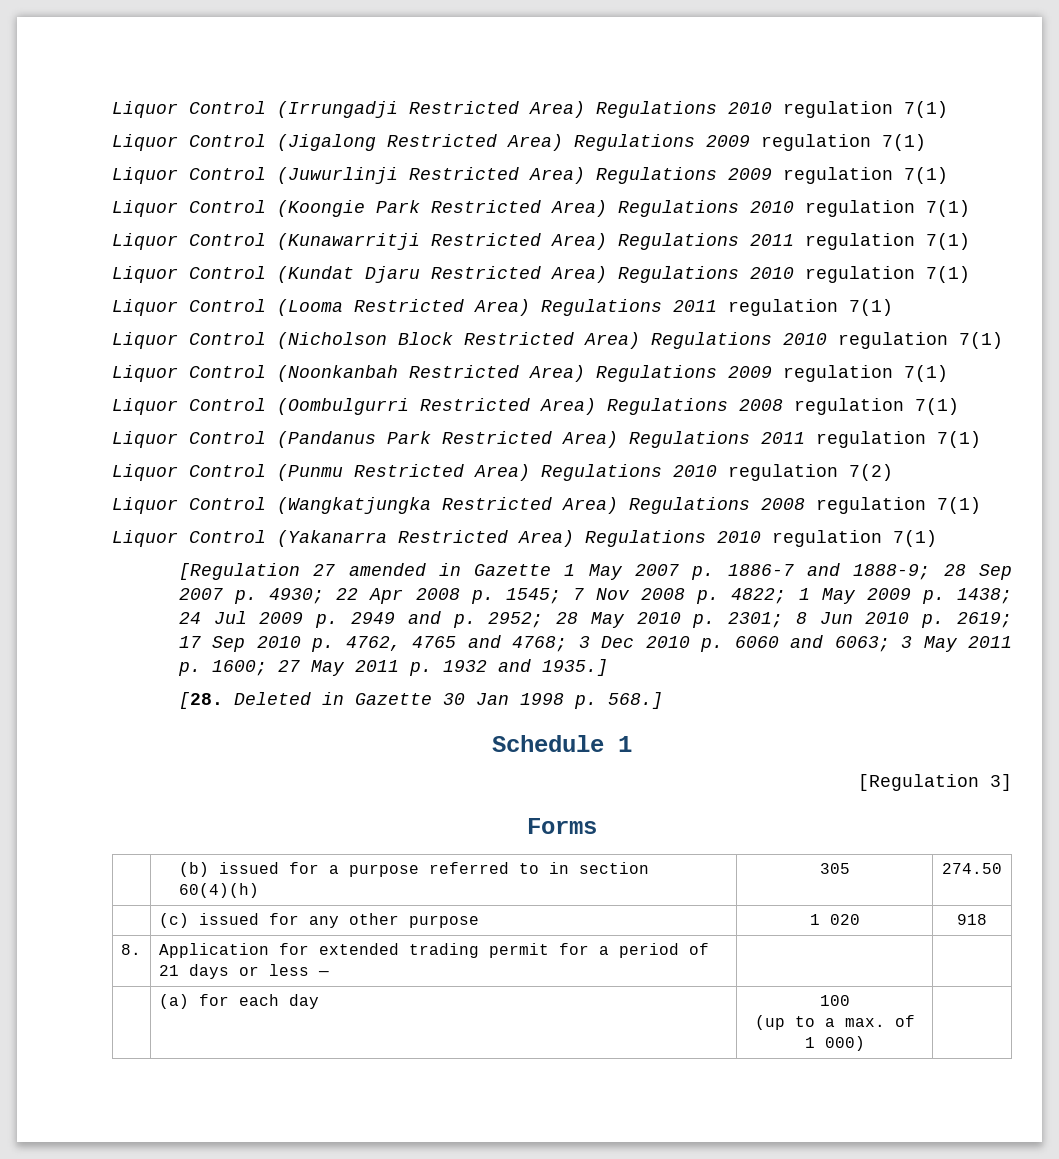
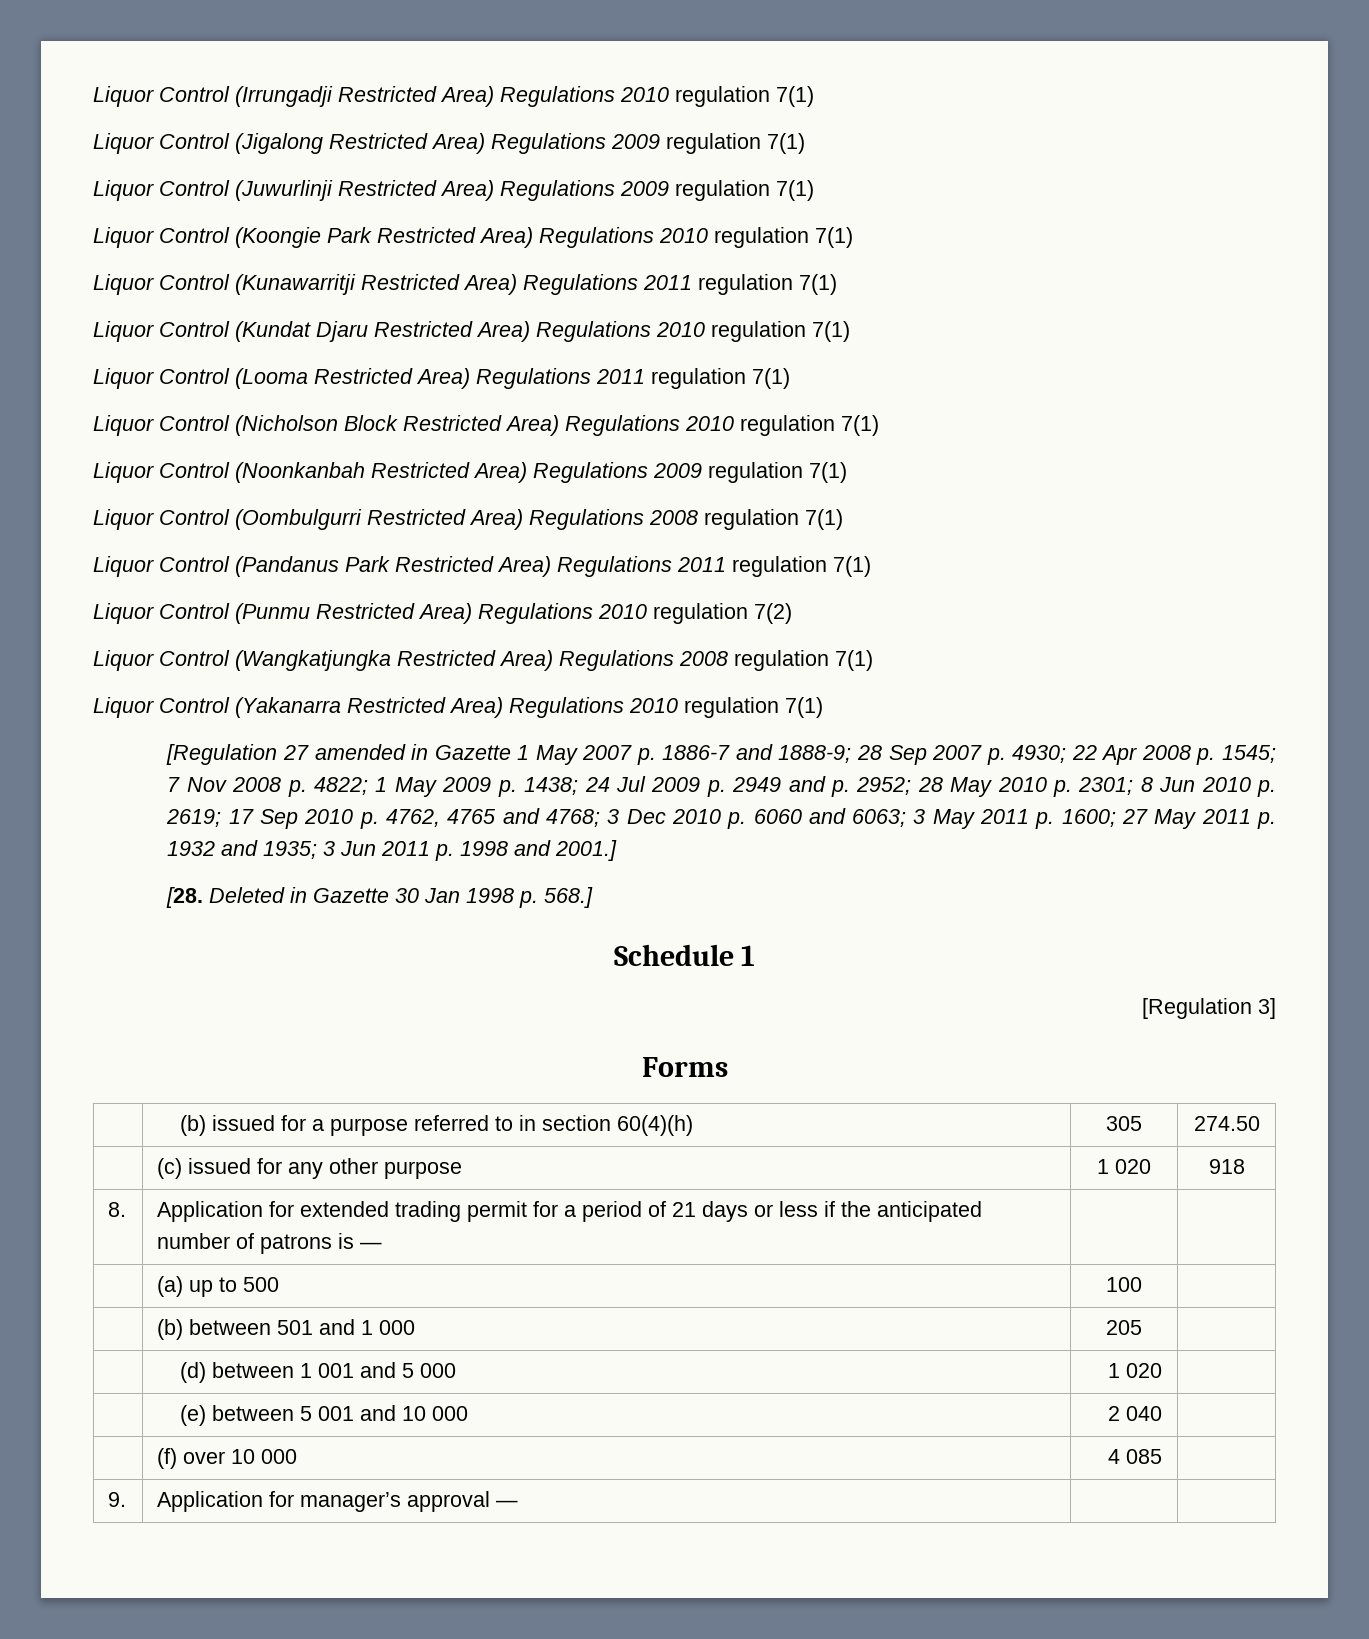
- 27 May 2011 p. 1932 and 1935.]
+ 27 May 2011 p. 1932 and 1935; 3 Jun 2011 p. 1998 and 2001.]
- 8. | Application for extended trading permit for a period of 21 days or less — | |
- | (a) for each day | 100
- (up to a max. of 1 000) |
+ 8. | Application for extended trading permit for a period of 21 days or less if the anticipated number of patrons is — | |
+ | (a) up to 500 | 100 |
+ | (b) between 501 and 1 000 | 205 |
+ | (d) between 1 001 and 5 000 | 1 020 |
+ | (e) between 5 001 and 10 000 | 2 040 |
+ | (f) over 10 000 | 4 085 |
+ 9. | Application for manager’s approval — | |

